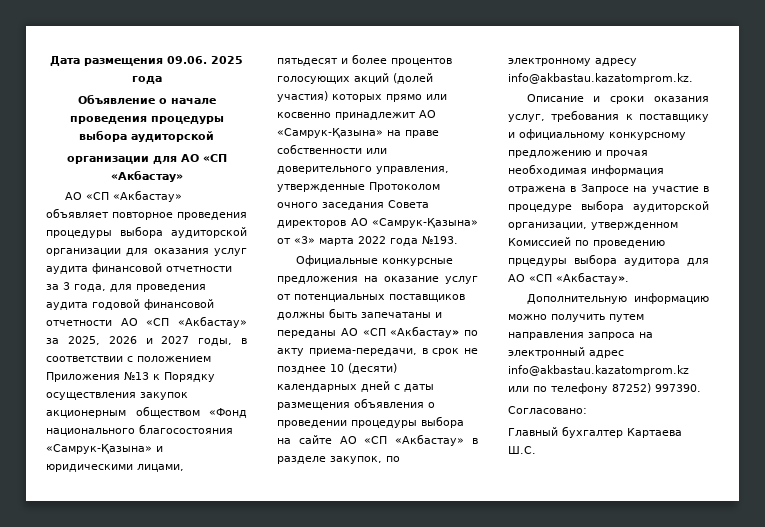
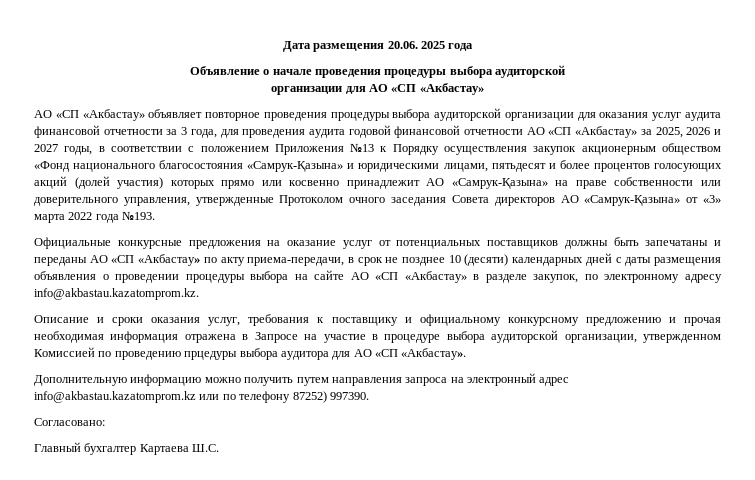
- Дата размещения 09.06. 2025 года
+ Дата размещения 20.06. 2025 года

